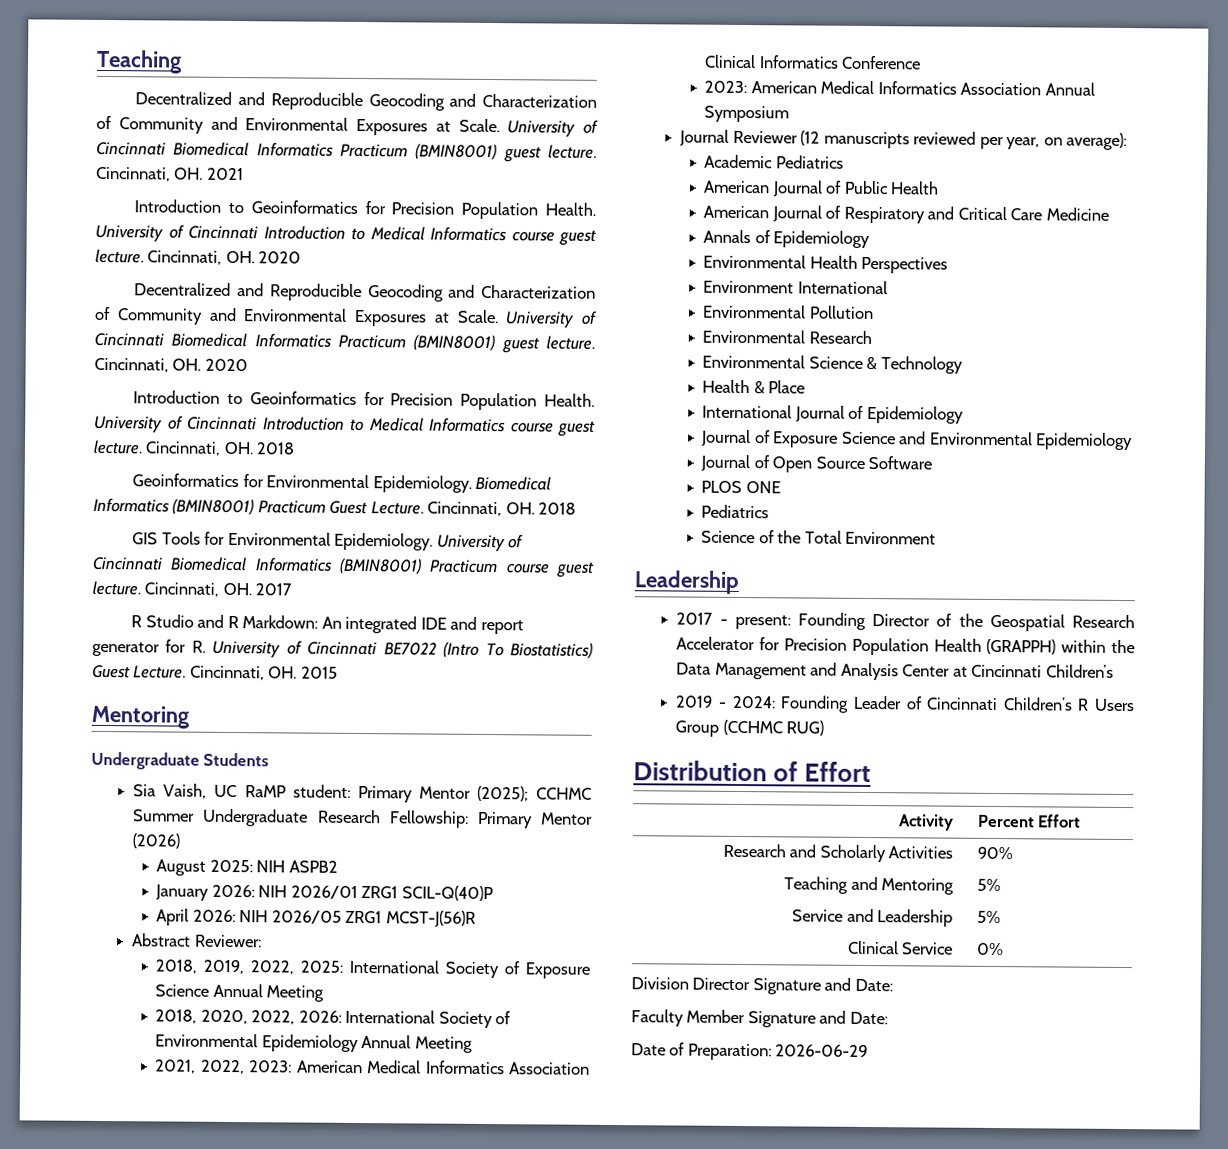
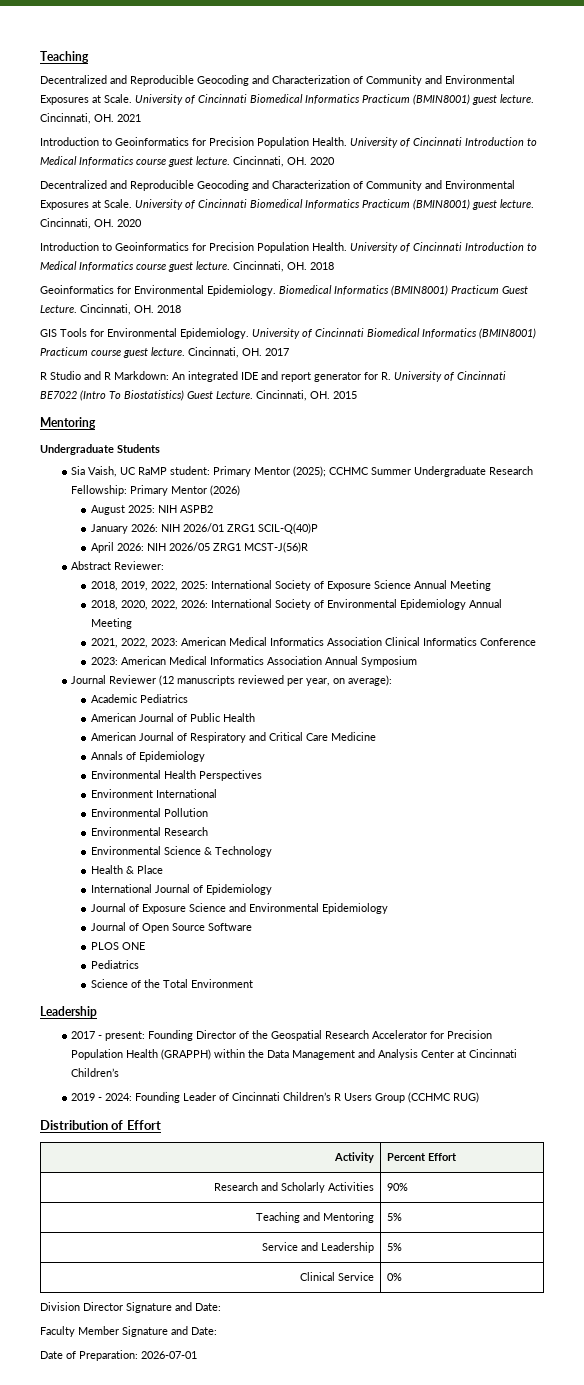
- Date of Preparation: 2026-06-29
+ Date of Preparation: 2026-07-01

